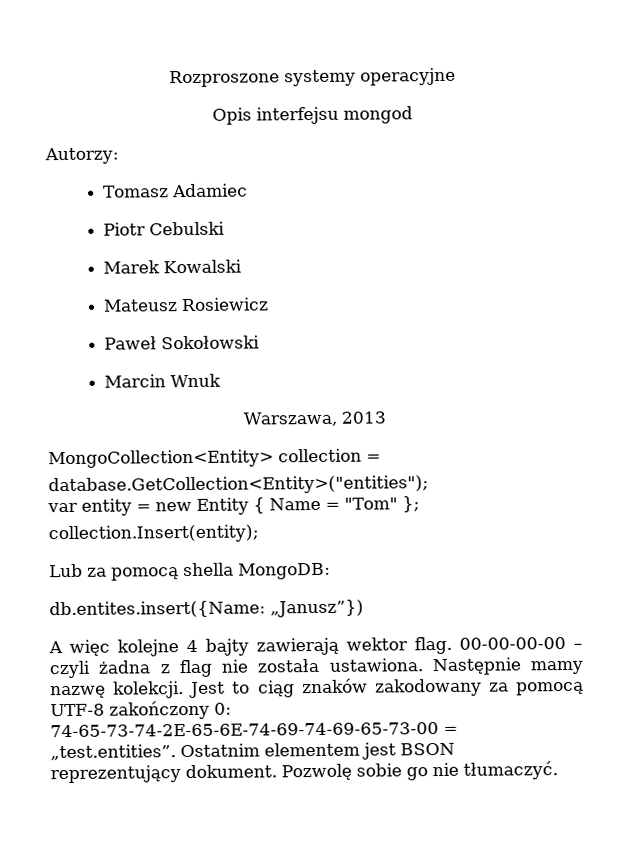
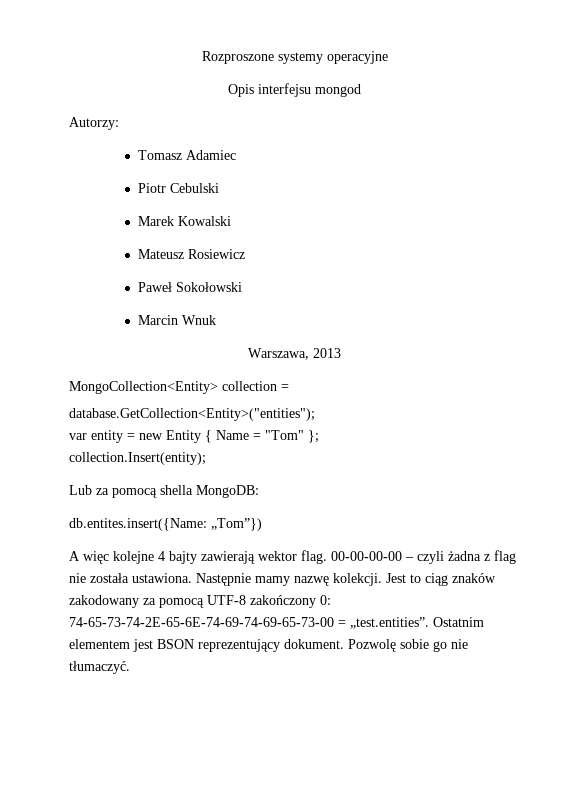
- db.entites.insert({Name: „Janusz”})
+ db.entites.insert({Name: „Tom”})

